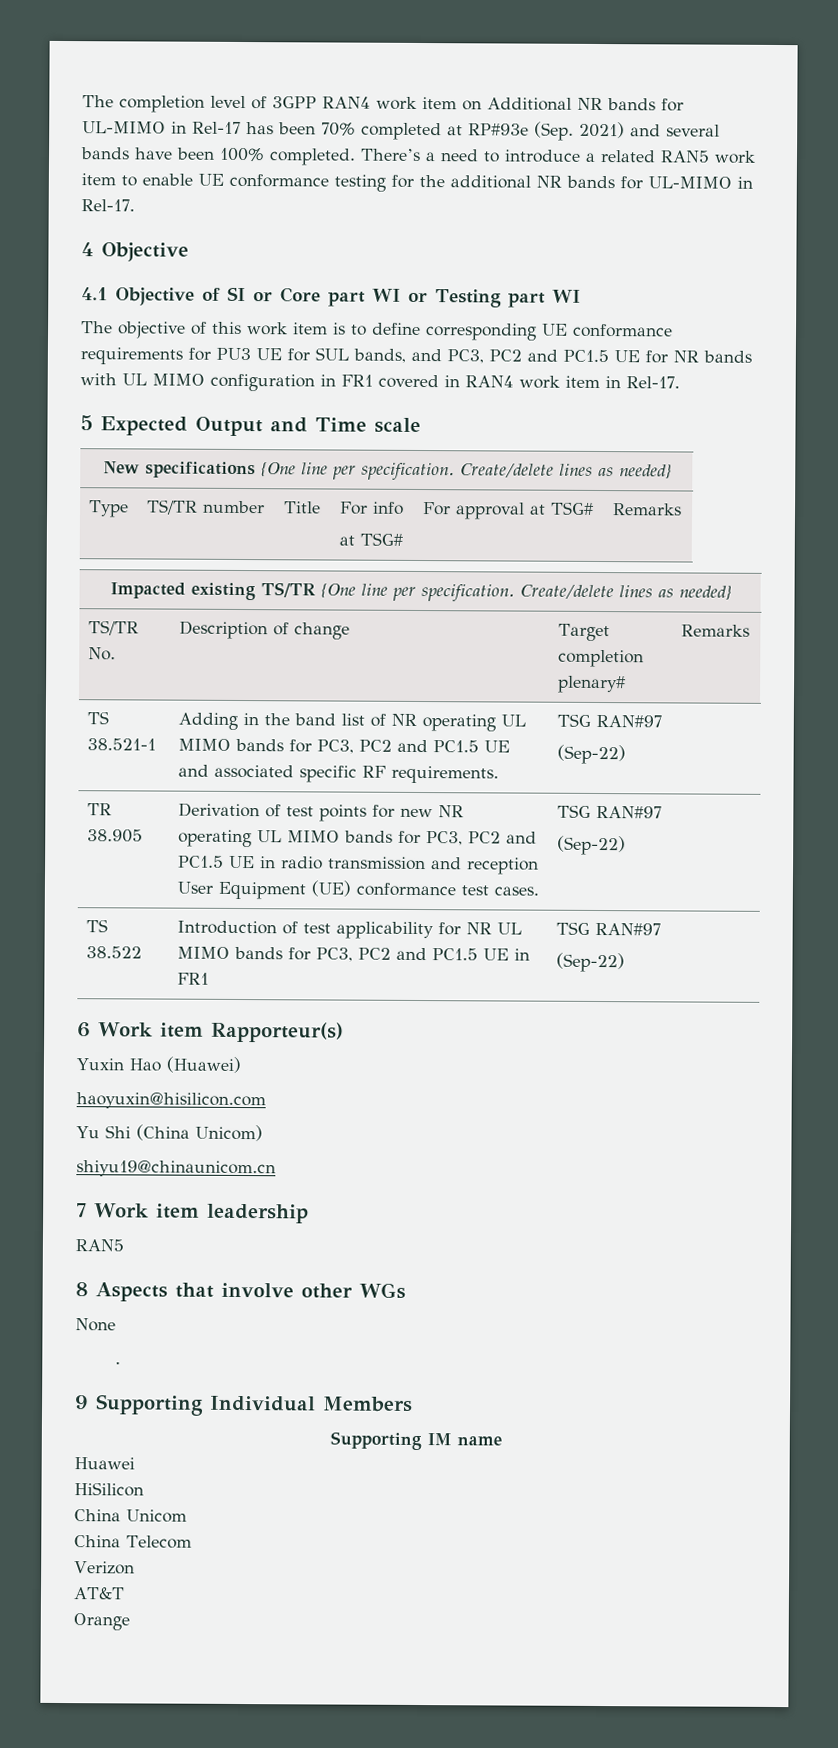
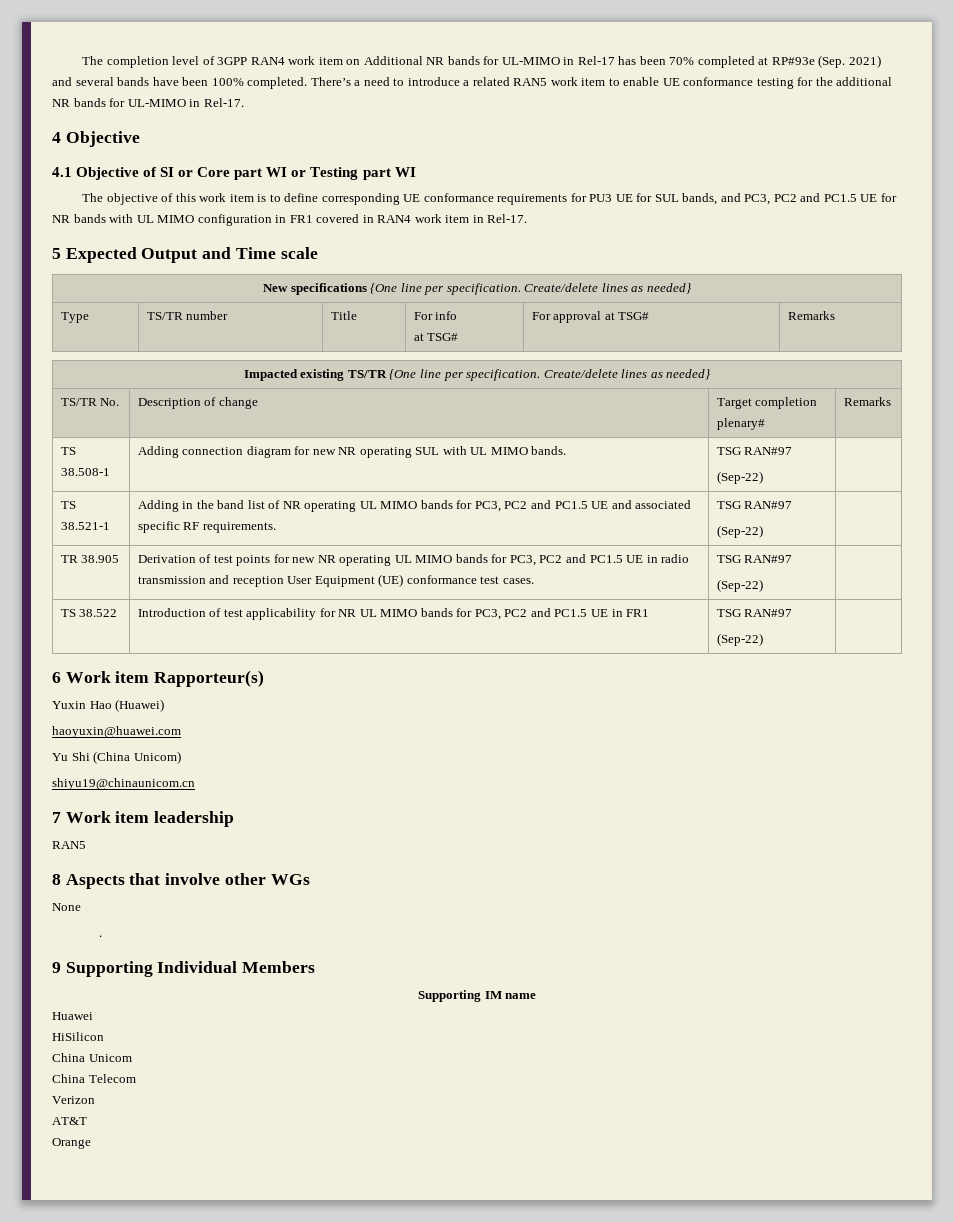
+ TS 38.508-1 | Adding connection diagram for new NR operating SUL with UL MIMO bands. | TSG RAN#97
+ (Sep-22) |
- haoyuxin@hisilicon.com
+ haoyuxin@huawei.com

